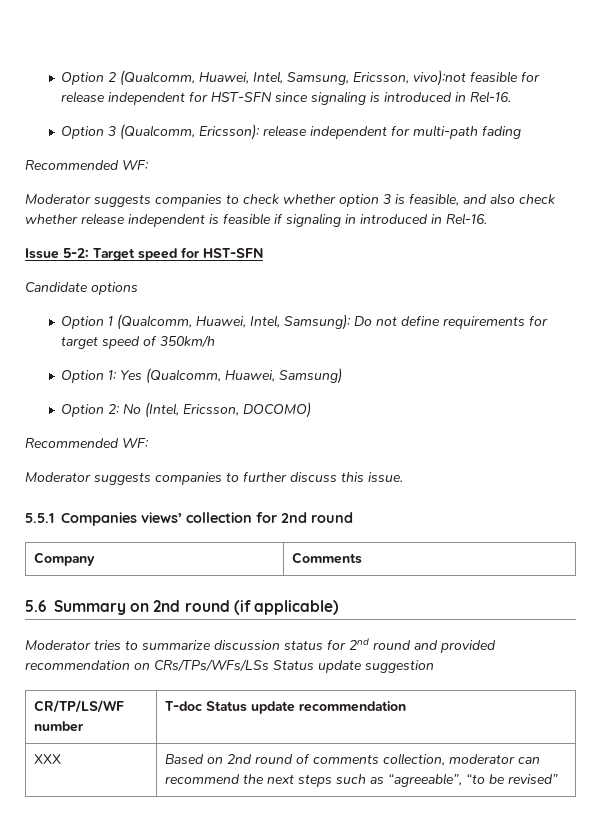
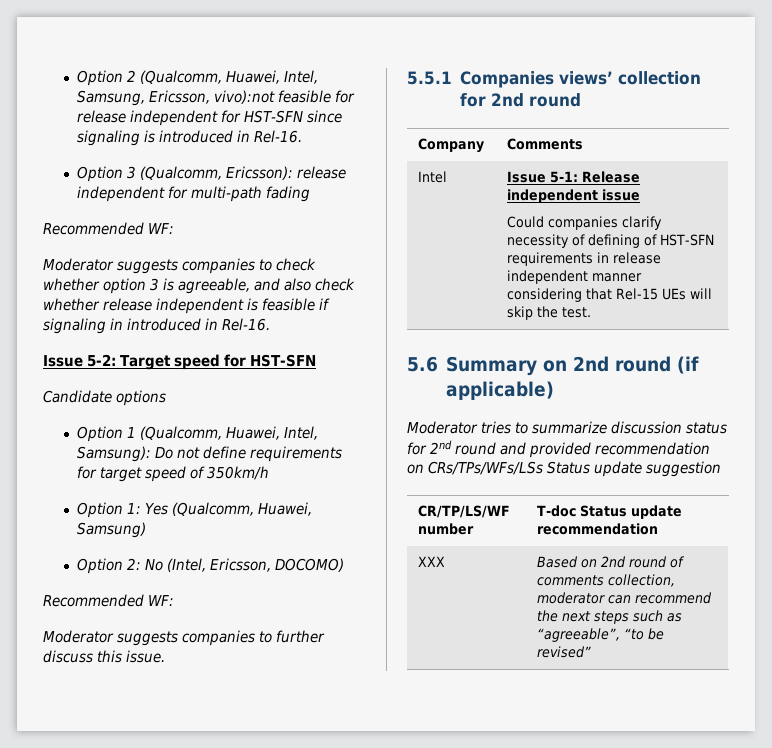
- Moderator suggests companies to check whether option 3 is feasible, and also check whether release independent is feasible if signaling in introduced in Rel-16.
+ Moderator suggests companies to check whether option 3 is agreeable, and also check whether release independent is feasible if signaling in introduced in Rel-16.
+ Intel | Issue 5-1: Release independent issue
+ Could companies clarify necessity of defining of HST-SFN requirements in release independent manner considering that Rel-15 UEs will skip the test.

